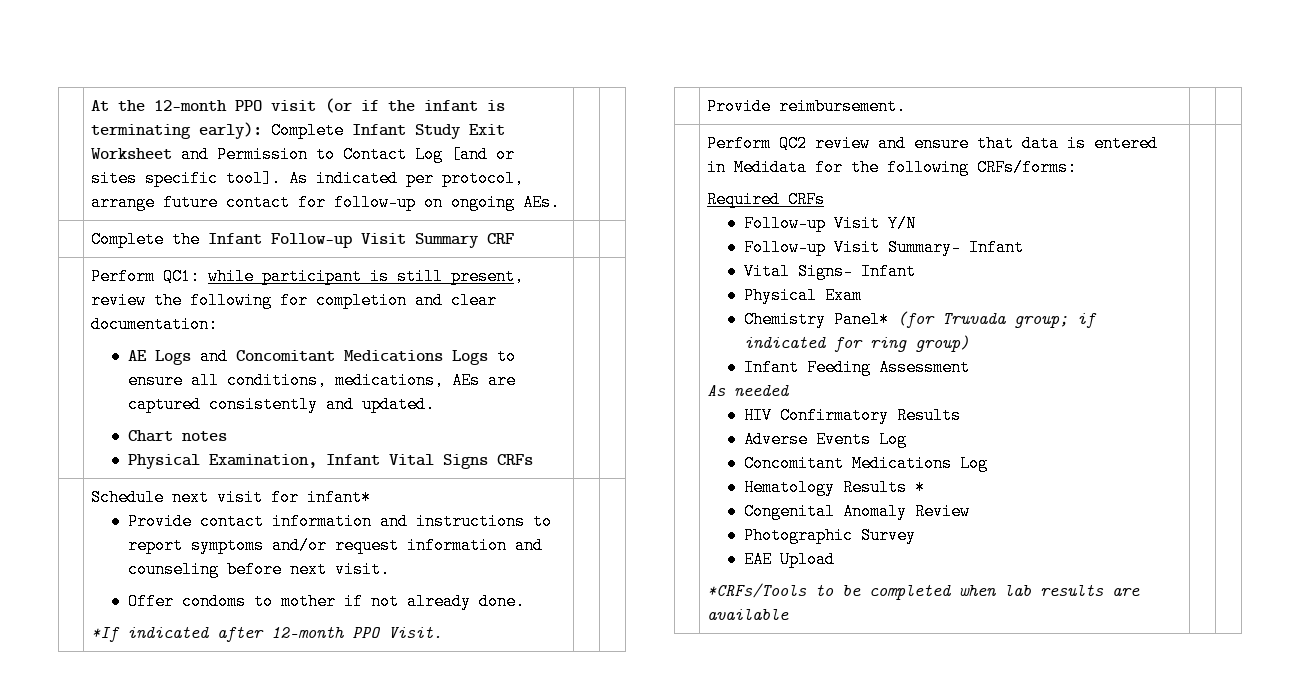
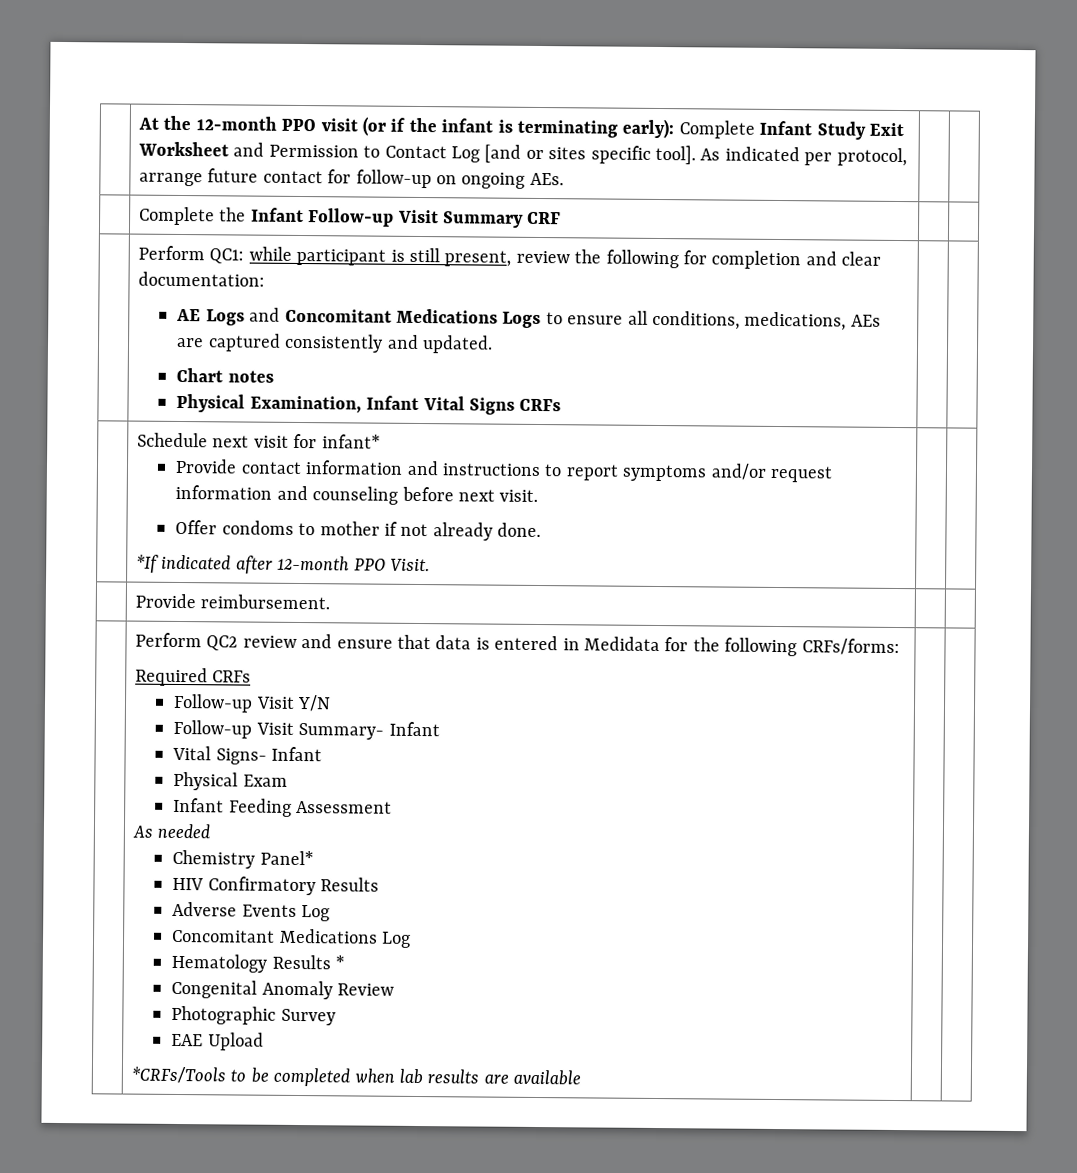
- Chemistry Panel* (for Truvada group; if indicated for ring group)
+ Chemistry Panel*

